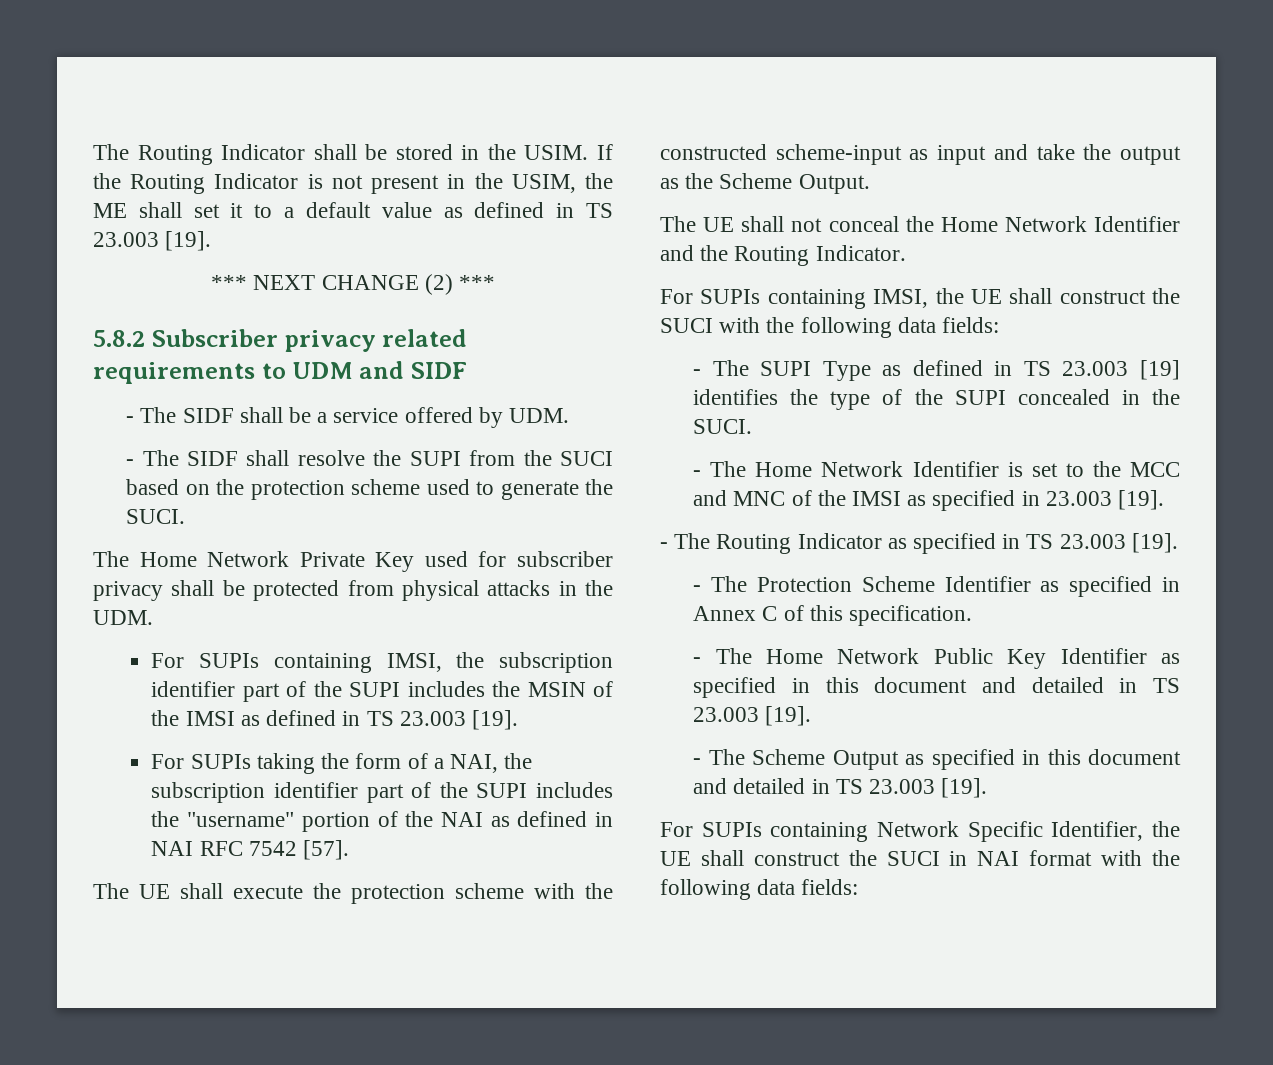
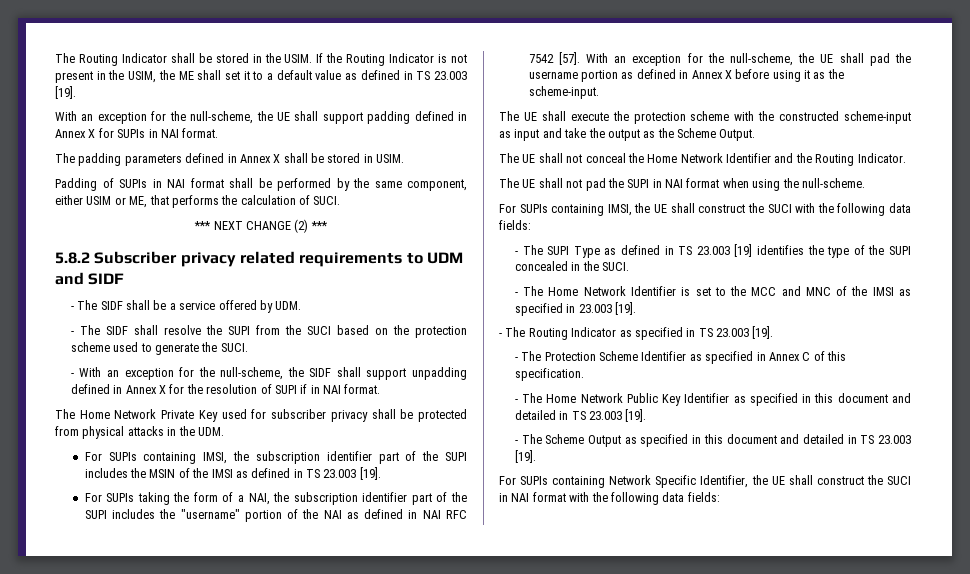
+ With an exception for the null-scheme, the UE shall support padding defined in Annex X for SUPIs in NAI format.
+ The padding parameters defined in Annex X shall be stored in USIM.
+ Padding of SUPIs in NAI format shall be performed by the same component, either USIM or ME, that performs the calculation of SUCI.
+ - With an exception for the null-scheme, the SIDF shall support unpadding defined in Annex X for the resolution of SUPI if in NAI format.
+ With an exception for the null-scheme, the UE shall pad the username portion as defined in Annex X before using it as the scheme-input.
+ The UE shall not pad the SUPI in NAI format when using the null-scheme.

